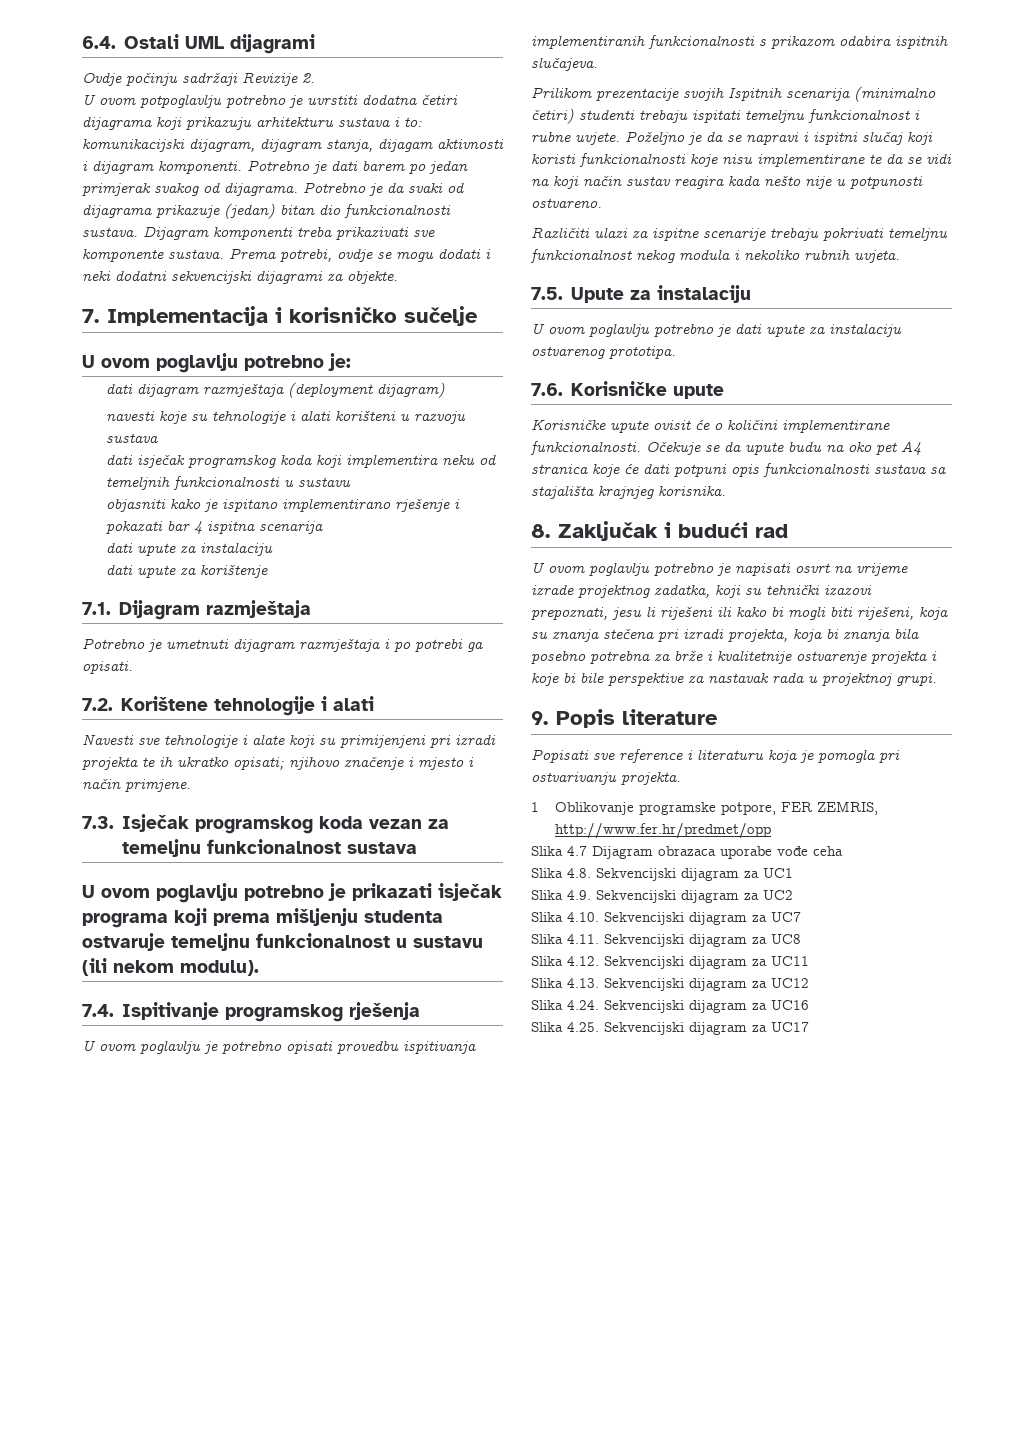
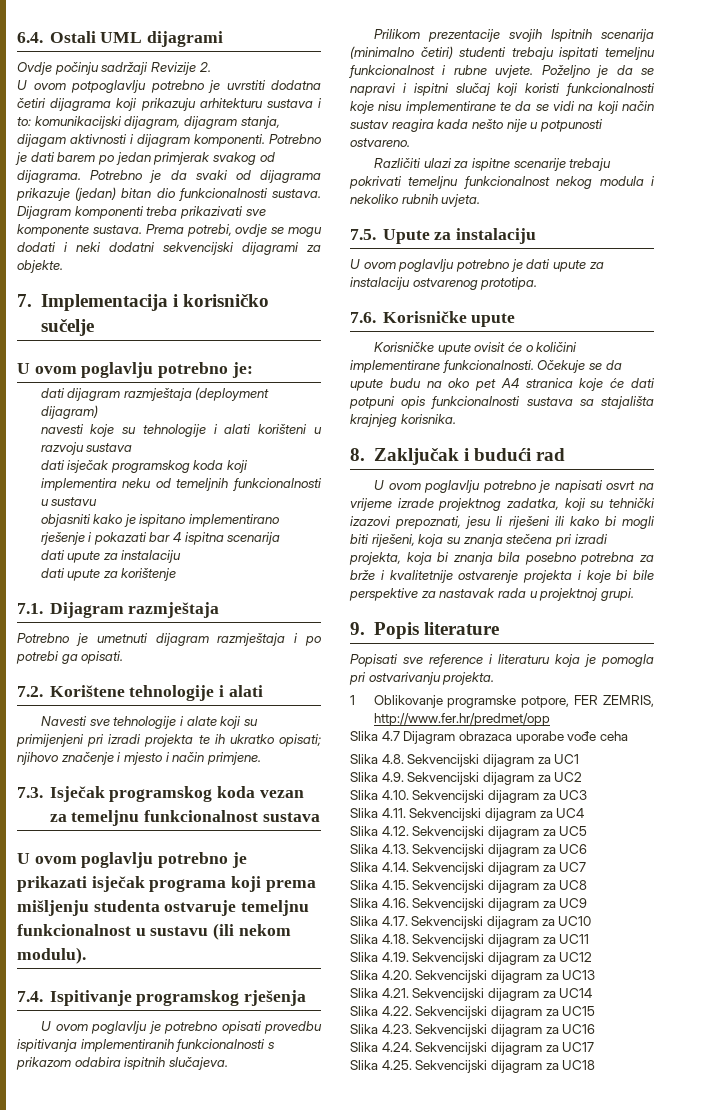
- Slika 4.10. Sekvencijski dijagram za UC7
+ Slika 4.10. Sekvencijski dijagram za UC3
- Slika 4.11. Sekvencijski dijagram za UC8
+ Slika 4.11. Sekvencijski dijagram za UC4
- Slika 4.12. Sekvencijski dijagram za UC11
+ Slika 4.12. Sekvencijski dijagram za UC5
- Slika 4.13. Sekvencijski dijagram za UC12
+ Slika 4.13. Sekvencijski dijagram za UC6
+ Slika 4.14. Sekvencijski dijagram za UC7
+ Slika 4.15. Sekvencijski dijagram za UC8
+ Slika 4.16. Sekvencijski dijagram za UC9
+ Slika 4.17. Sekvencijski dijagram za UC10
+ Slika 4.18. Sekvencijski dijagram za UC11
+ Slika 4.19. Sekvencijski dijagram za UC12
+ Slika 4.20. Sekvencijski dijagram za UC13
+ Slika 4.21. Sekvencijski dijagram za UC14
+ Slika 4.22. Sekvencijski dijagram za UC15
+ Slika 4.23. Sekvencijski dijagram za UC16
- Slika 4.24. Sekvencijski dijagram za UC16
+ Slika 4.24. Sekvencijski dijagram za UC17
- Slika 4.25. Sekvencijski dijagram za UC17
+ Slika 4.25. Sekvencijski dijagram za UC18

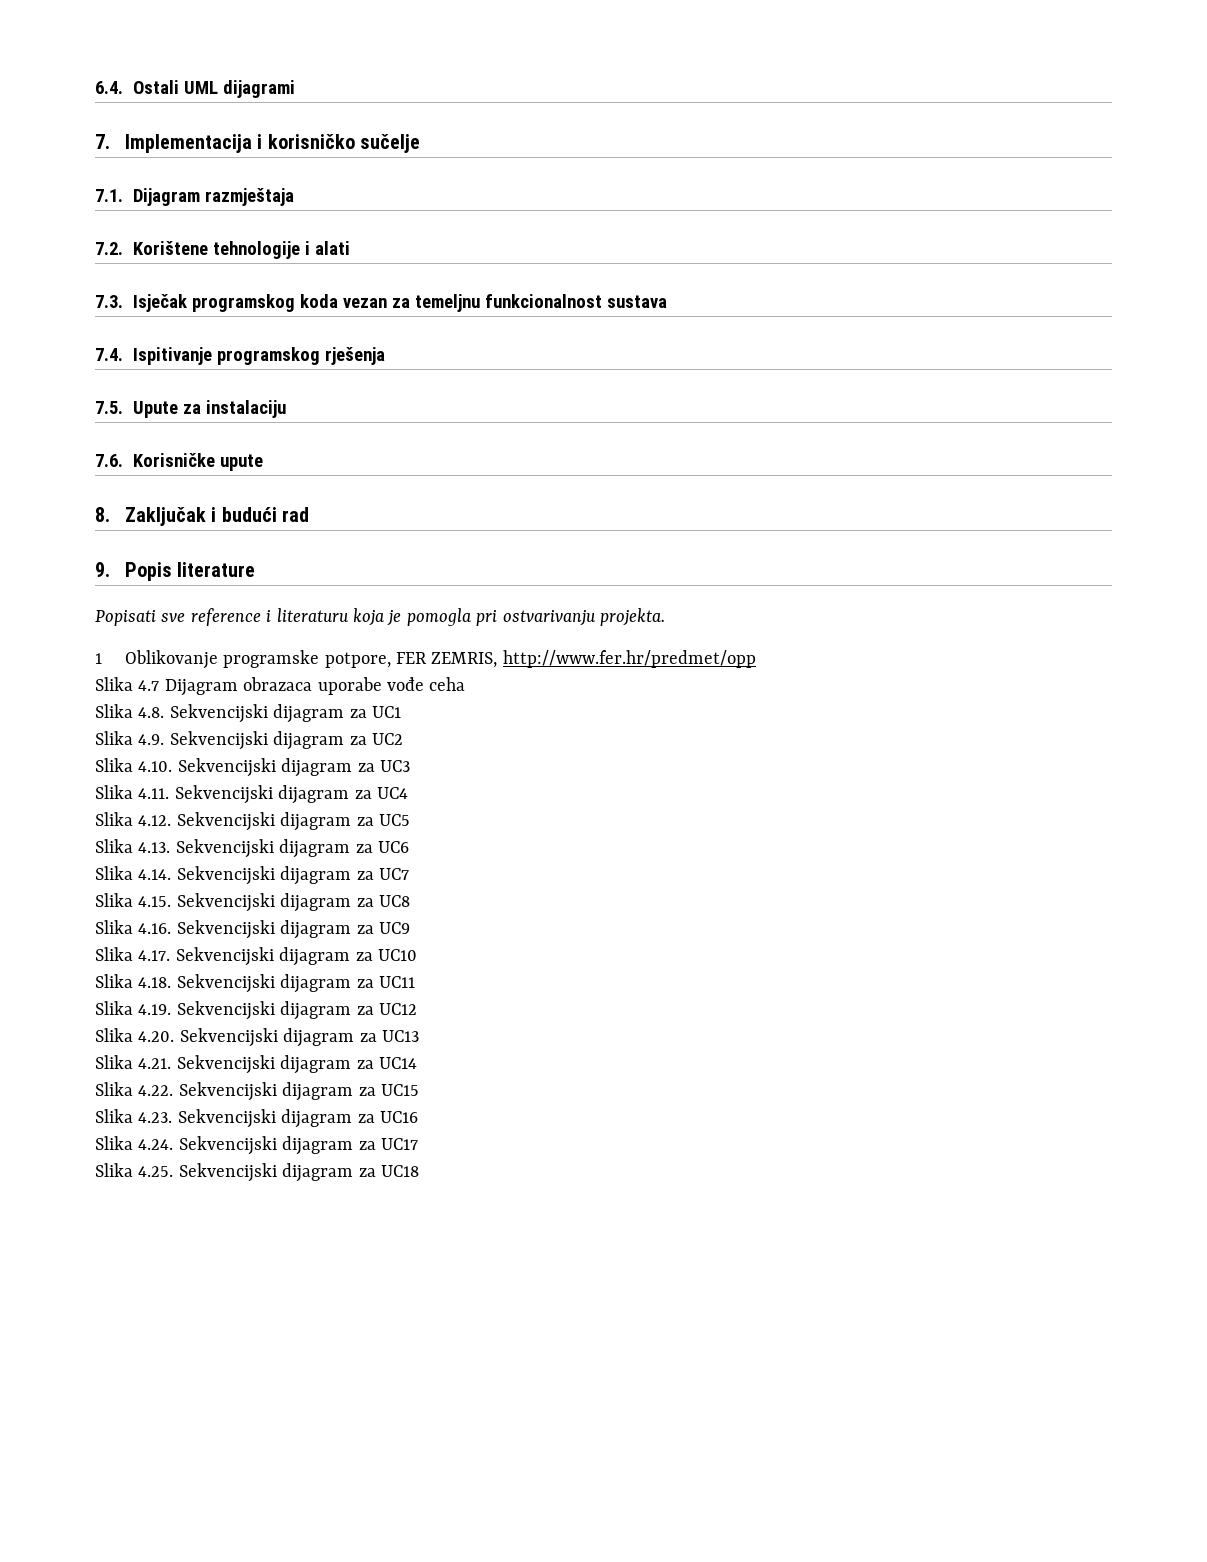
- Ovdje počinju sadržaji Revizije 2.
- U ovom potpoglavlju potrebno je uvrstiti dodatna četiri dijagrama koji prikazuju arhitekturu sustava i to: komunikacijski dijagram, dijagram stanja, dijagam aktivnosti i dijagram komponenti. Potrebno je dati barem po jedan primjerak svakog od dijagrama. Potrebno je da svaki od dijagrama prikazuje (jedan) bitan dio funkcionalnosti sustava. Dijagram komponenti treba prikazivati sve komponente sustava. Prema potrebi, ovdje se mogu dodati i neki dodatni sekvencijski dijagrami za objekte.
- U ovom poglavlju potrebno je:
- dati dijagram razmještaja (deployment dijagram)
- navesti koje su tehnologije i alati korišteni u razvoju sustava
- dati isječak programskog koda koji implementira neku od temeljnih funkcionalnosti u sustavu
- objasniti kako je ispitano implementirano rješenje i pokazati bar 4 ispitna scenarija
- dati upute za instalaciju
- dati upute za korištenje
  7.1. Dijagram razmještaja
- Potrebno je umetnuti dijagram razmještaja i po potrebi ga opisati.
- Navesti sve tehnologije i alate koji su primijenjeni pri izradi projekta te ih ukratko opisati; njihovo značenje i mjesto i način primjene.
- U ovom poglavlju potrebno je prikazati isječak programa koji prema mišljenju studenta ostvaruje temeljnu funkcionalnost u sustavu (ili nekom modulu).
  7.4. Ispitivanje programskog rješenja
- U ovom poglavlju je potrebno opisati provedbu ispitivanja implementiranih funkcionalnosti s prikazom odabira ispitnih slučajeva.
- Prilikom prezentacije svojih Ispitnih scenarija (minimalno četiri) studenti trebaju ispitati temeljnu funkcionalnost i rubne uvjete. Poželjno je da se napravi i ispitni slučaj koji koristi funkcionalnosti koje nisu implementirane te da se vidi na koji način sustav reagira kada nešto nije u potpunosti ostvareno.
- Različiti ulazi za ispitne scenarije trebaju pokrivati temeljnu funkcionalnost nekog modula i nekoliko rubnih uvjeta.
  7.5. Upute za instalaciju
- U ovom poglavlju potrebno je dati upute za instalaciju ostvarenog prototipa.
  7.6. Korisničke upute
- Korisničke upute ovisit će o količini implementirane funkcionalnosti. Očekuje se da upute budu na oko pet A4 stranica koje će dati potpuni opis funkcionalnosti sustava sa stajališta krajnjeg korisnika.
- U ovom poglavlju potrebno je napisati osvrt na vrijeme izrade projektnog zadatka, koji su tehnički izazovi prepoznati, jesu li riješeni ili kako bi mogli biti riješeni, koja su znanja stečena pri izradi projekta, koja bi znanja bila posebno potrebna za brže i kvalitetnije ostvarenje projekta i koje bi bile perspektive za nastavak rada u projektnoj grupi.

